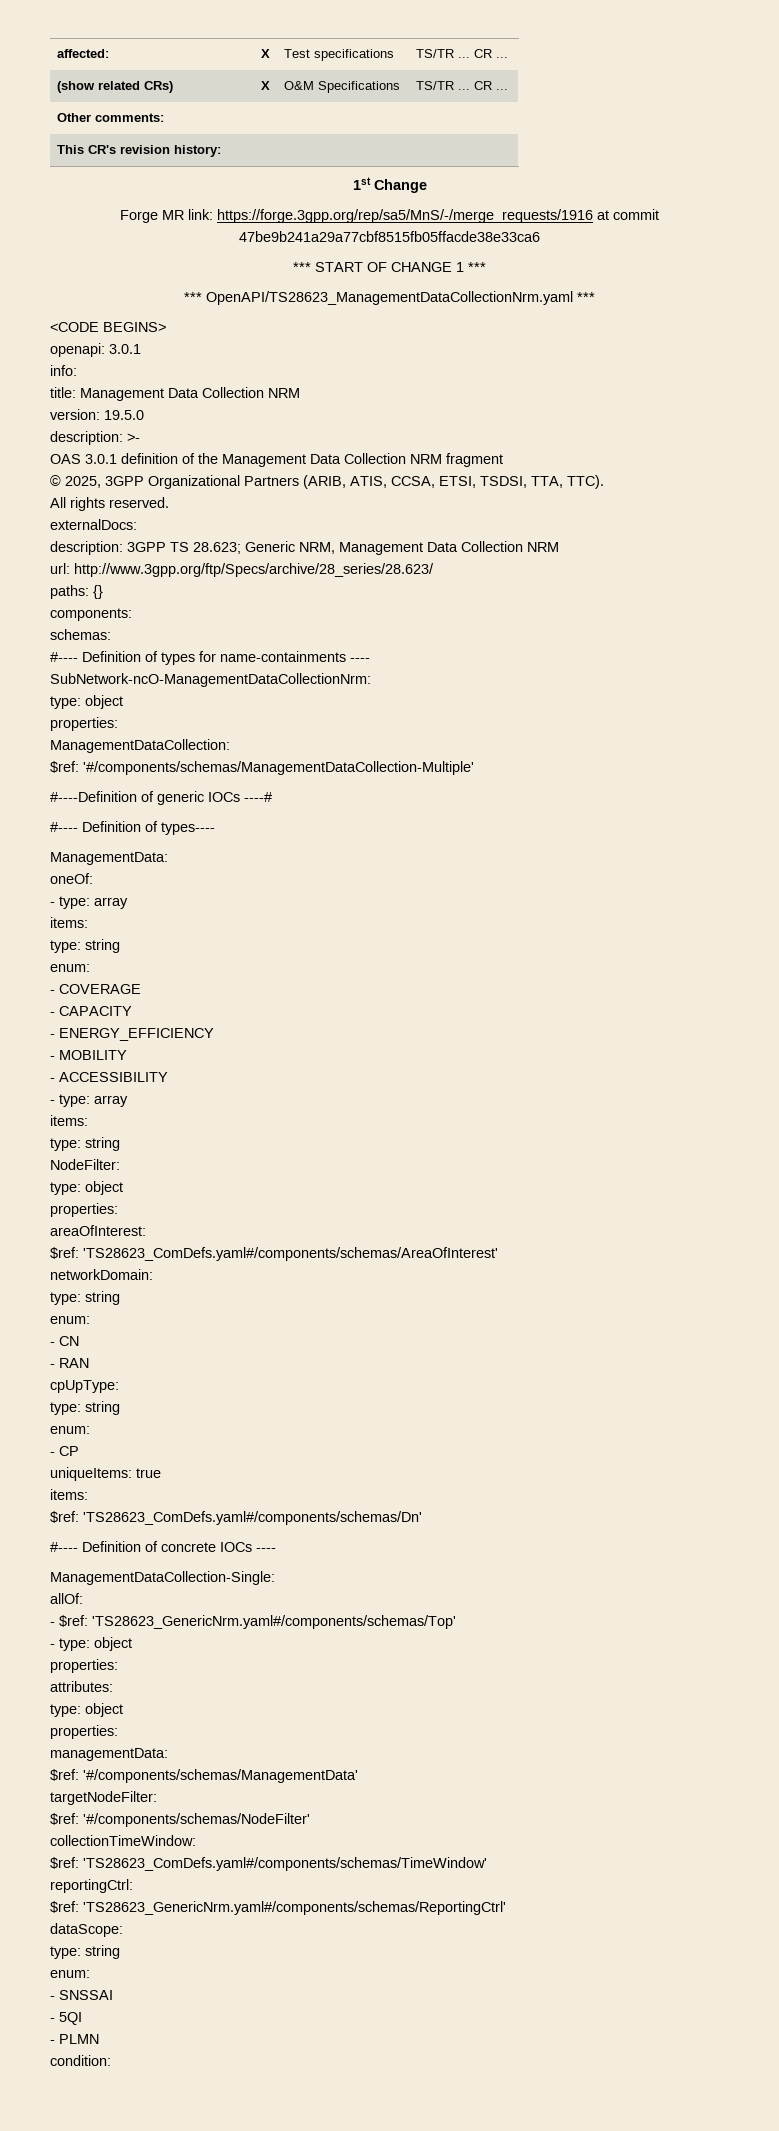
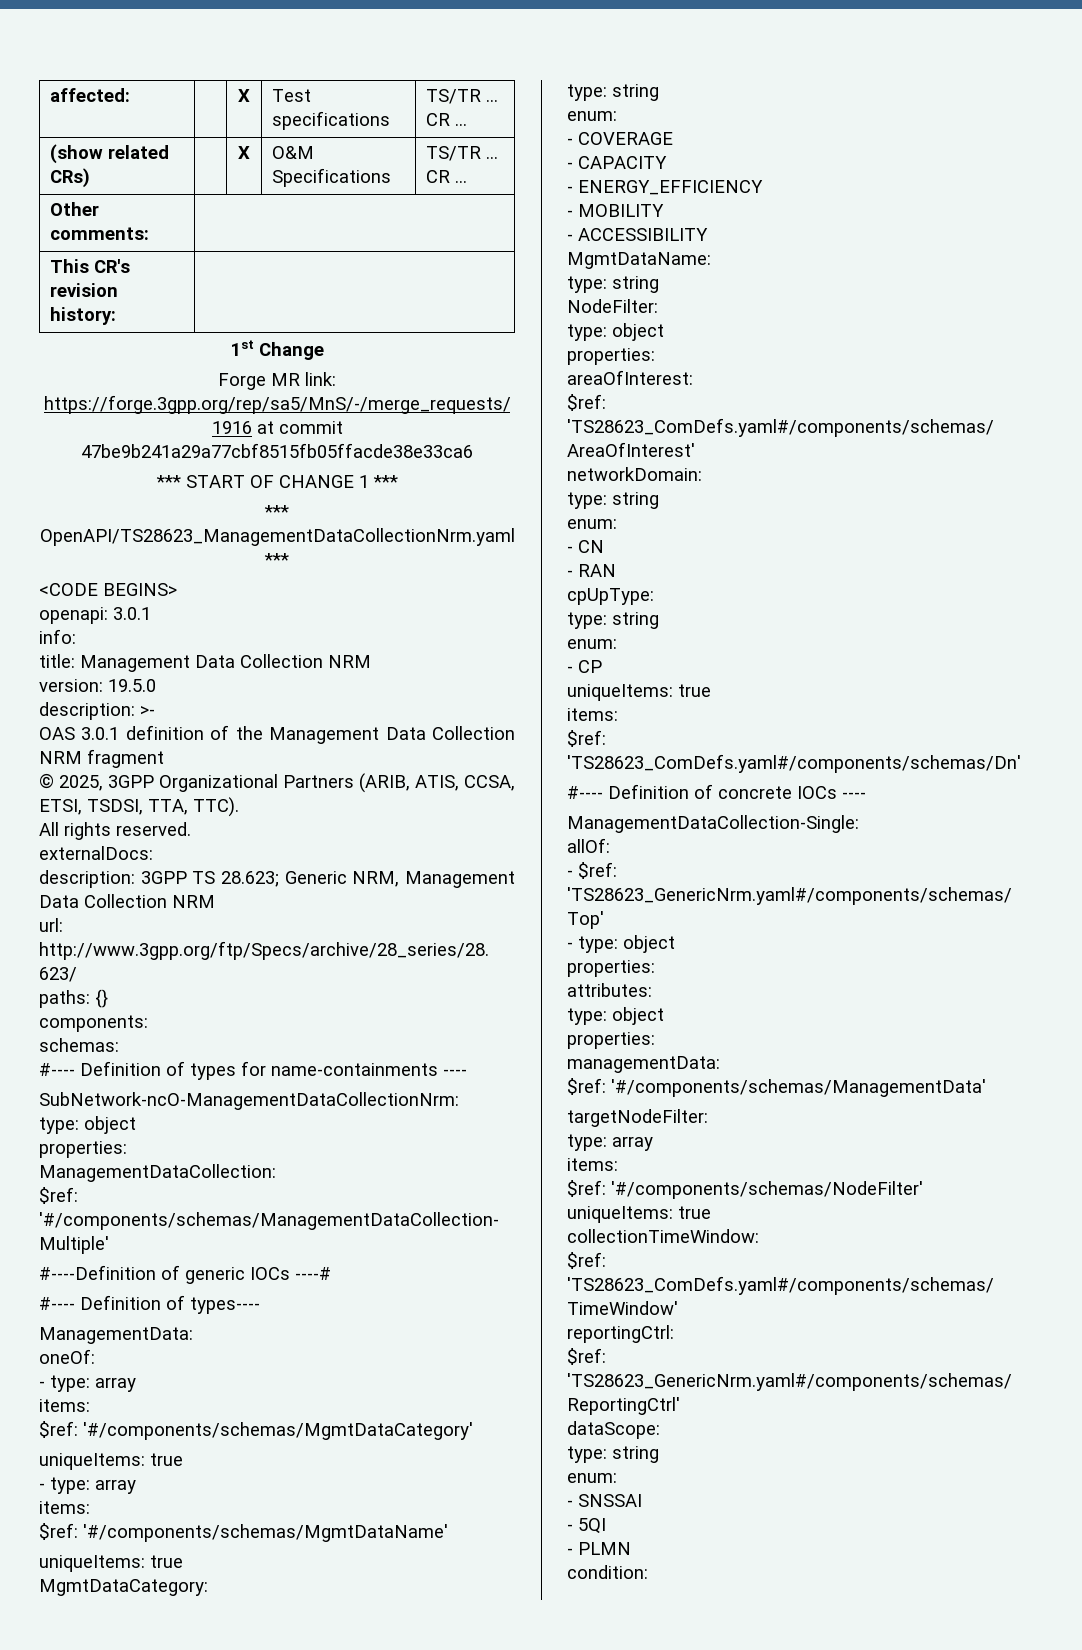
+ $ref: '#/components/schemas/MgmtDataCategory'
+ uniqueItems: true
+ - type: array
+ items:
+ $ref: '#/components/schemas/MgmtDataName'
+ uniqueItems: true
+ MgmtDataCategory:
  - ACCESSIBILITY
- - type: array
- items:
+ MgmtDataName:
  targetNodeFilter:
+ type: array
+ items:
  $ref: '#/components/schemas/NodeFilter'
+ uniqueItems: true

